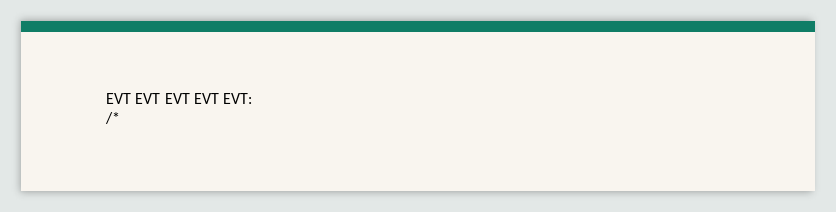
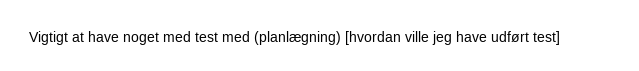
- EVT EVT EVT EVT EVT:
- /*
+ Vigtigt at have noget med test med (planlægning) [hvordan ville jeg have udført test]

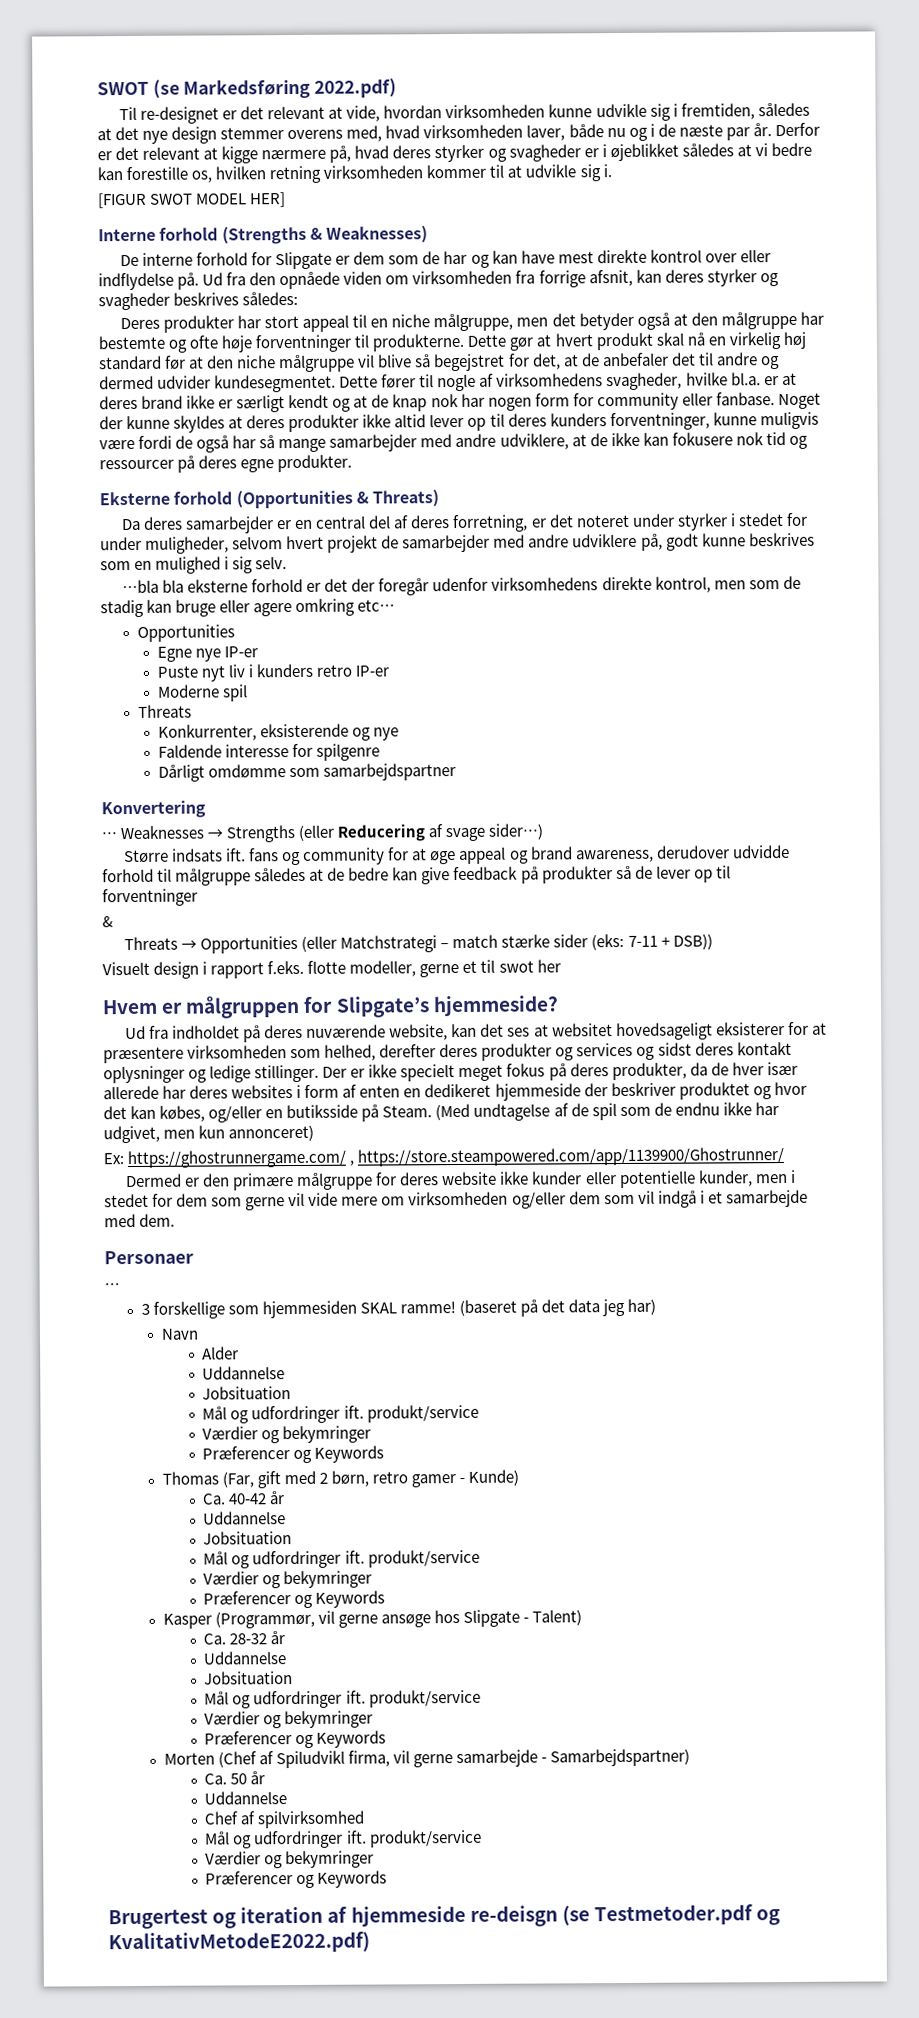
- Vigtigt at have noget med test med (planlægning) [hvordan ville jeg have udført test]
+ SWOT (se Markedsføring 2022.pdf)
+ Til re-designet er det relevant at vide, hvordan virksomheden kunne udvikle sig i fremtiden, således at det nye design stemmer overens med, hvad virksomheden laver, både nu og i de næste par år. Derfor er det relevant at kigge nærmere på, hvad deres styrker og svagheder er i øjeblikket således at vi bedre kan forestille os, hvilken retning virksomheden kommer til at udvikle sig i.
+ [FIGUR SWOT MODEL HER]
+ Interne forhold (Strengths & Weaknesses)
+ De interne forhold for Slipgate er dem som de har og kan have mest direkte kontrol over eller indflydelse på. Ud fra den opnåede viden om virksomheden fra forrige afsnit, kan deres styrker og svagheder beskrives således:
+ Deres produkter har stort appeal til en niche målgruppe, men det betyder også at den målgruppe har bestemte og ofte høje forventninger til produkterne. Dette gør at hvert produkt skal nå en virkelig høj standard før at den niche målgruppe vil blive så begejstret for det, at de anbefaler det til andre og dermed udvider kundesegmentet. Dette fører til nogle af virksomhedens svagheder, hvilke bl.a. er at deres brand ikke er særligt kendt og at de knap nok har nogen form for community eller fanbase. Noget der kunne skyldes at deres produkter ikke altid lever op til deres kunders forventninger, kunne muligvis være fordi de også har så mange samarbejder med andre udviklere, at de ikke kan fokusere nok tid og ressourcer på deres egne produkter.
+ Eksterne forhold (Opportunities & Threats)
+ Da deres samarbejder er en central del af deres forretning, er det noteret under styrker i stedet for under muligheder, selvom hvert projekt de samarbejder med andre udviklere på, godt kunne beskrives som en mulighed i sig selv.
+ …bla bla eksterne forhold er det der foregår udenfor virksomhedens direkte kontrol, men som de stadig kan bruge eller agere omkring etc…
+ Opportunities
+ Egne nye IP-er
+ Puste nyt liv i kunders retro IP-er
+ Moderne spil
+ Threats
+ Konkurrenter, eksisterende og nye
+ Faldende interesse for spilgenre
+ Dårligt omdømme som samarbejdspartner
+ Konvertering
+ … Weaknesses → Strengths (eller Reducering af svage sider…)
+ Større indsats ift. fans og community for at øge appeal og brand awareness, derudover udvidde forhold til målgruppe således at de bedre kan give feedback på produkter så de lever op til forventninger
+ &
+ Threats → Opportunities (eller Matchstrategi – match stærke sider (eks: 7-11 + DSB))
+ Visuelt design i rapport f.eks. flotte modeller, gerne et til swot her
+ Hvem er målgruppen for Slipgate’s hjemmeside?
+ Ud fra indholdet på deres nuværende website, kan det ses at websitet hovedsageligt eksisterer for at præsentere virksomheden som helhed, derefter deres produkter og services og sidst deres kontakt oplysninger og ledige stillinger. Der er ikke specielt meget fokus på deres produkter, da de hver især allerede har deres websites i form af enten en dedikeret hjemmeside der beskriver produktet og hvor det kan købes, og/eller en butiksside på Steam. (Med undtagelse af de spil som de endnu ikke har udgivet, men kun annonceret)
+ Ex: https://ghostrunnergame.com/ , https://store.steampowered.com/app/1139900/Ghostrunner/
+ Dermed er den primære målgruppe for deres website ikke kunder eller potentielle kunder, men i stedet for dem som gerne vil vide mere om virksomheden og/eller dem som vil indgå i et samarbejde med dem.
+ Personaer
+ …
+ 3 forskellige som hjemmesiden SKAL ramme! (baseret på det data jeg har)
+ Navn
+ Alder
+ Uddannelse
+ Jobsituation
+ Mål og udfordringer ift. produkt/service
+ Værdier og bekymringer
+ Præferencer og Keywords
+ Thomas (Far, gift med 2 børn, retro gamer - Kunde)
+ Ca. 40-42 år
+ Uddannelse
+ Jobsituation
+ Mål og udfordringer ift. produkt/service
+ Værdier og bekymringer
+ Præferencer og Keywords
+ Kasper (Programmør, vil gerne ansøge hos Slipgate - Talent)
+ Ca. 28-32 år
+ Uddannelse
+ Jobsituation
+ Mål og udfordringer ift. produkt/service
+ Værdier og bekymringer
+ Præferencer og Keywords
+ Morten (Chef af Spiludvikl firma, vil gerne samarbejde - Samarbejdspartner)
+ Ca. 50 år
+ Uddannelse
+ Chef af spilvirksomhed
+ Mål og udfordringer ift. produkt/service
+ Værdier og bekymringer
+ Præferencer og Keywords
+ Brugertest og iteration af hjemmeside re-deisgn (se Testmetoder.pdf og KvalitativMetodeE2022.pdf)

